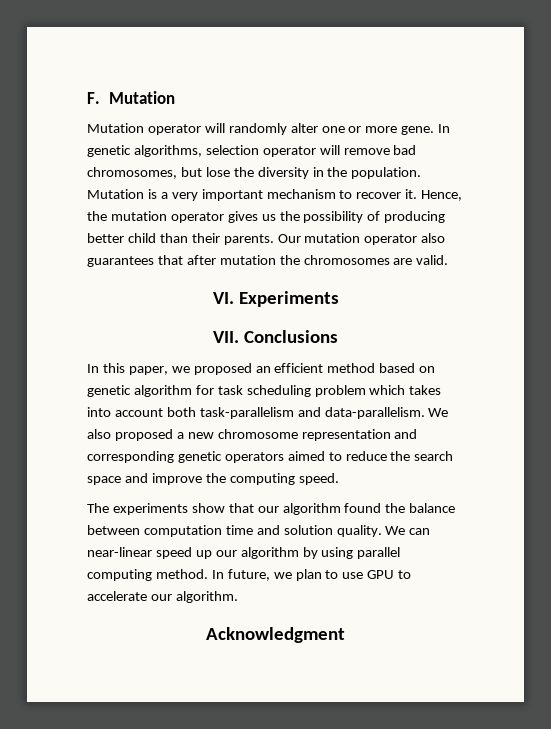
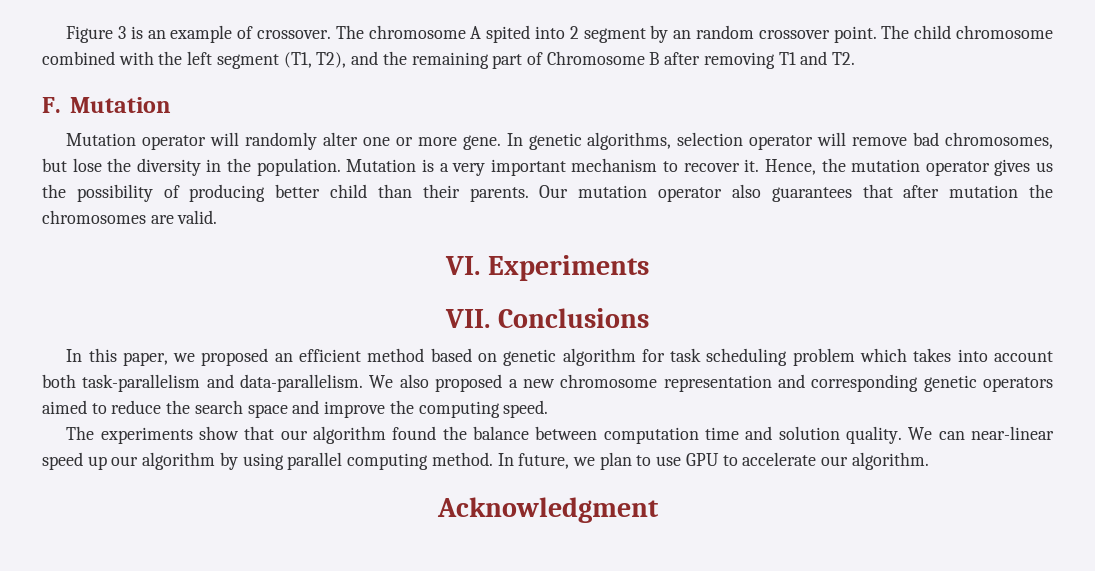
+ Figure 3 is an example of crossover. The chromosome A spited into 2 segment by an random crossover point. The child chromosome combined with the left segment (T1, T2), and the remaining part of Chromosome B after removing T1 and T2.

